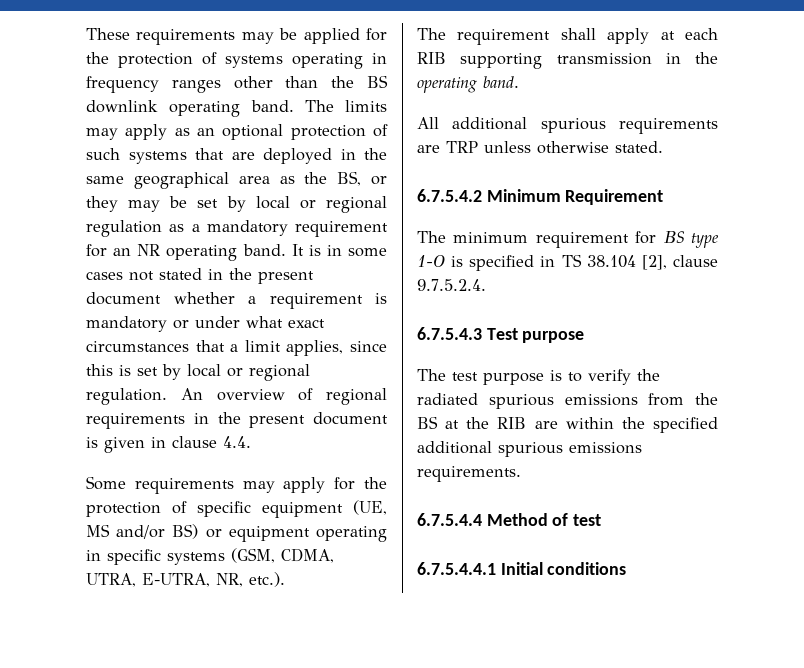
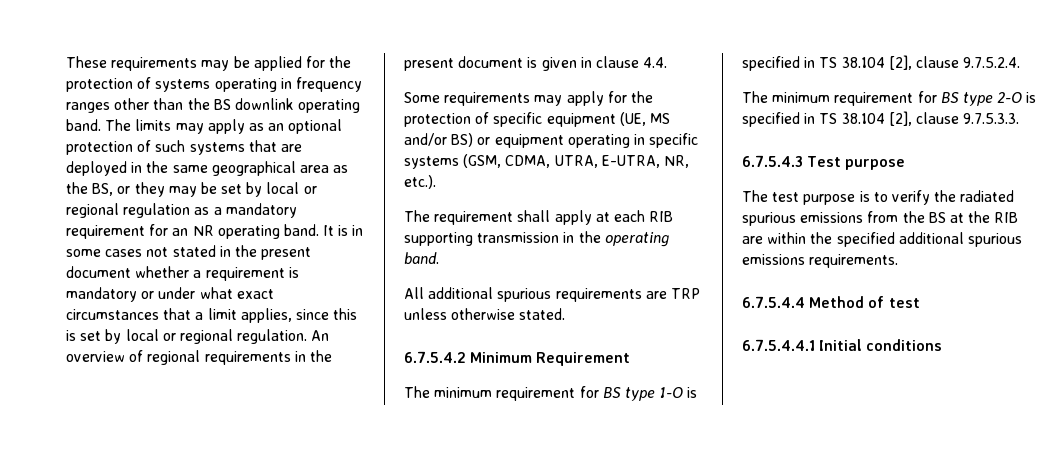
+ The minimum requirement for BS type 2-O is specified in TS 38.104 [2], clause 9.7.5.3.3.

